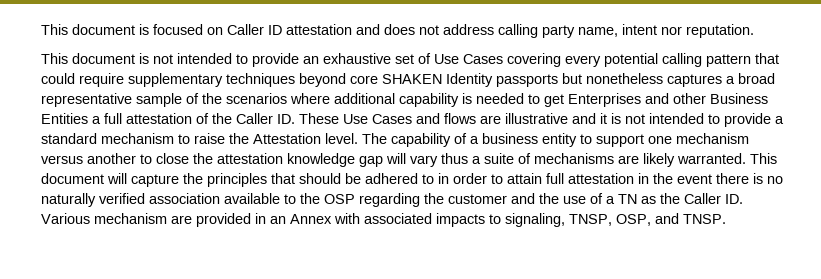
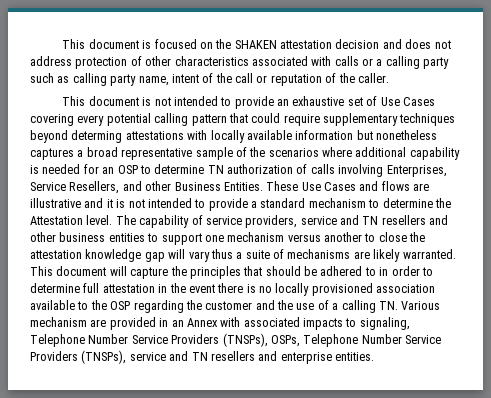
- This document is focused on Caller ID attestation and does not address calling party name, intent nor reputation.
+ This document is focused on the SHAKEN attestation decision and does not address protection of other characteristics associated with calls or a calling party such as calling party name, intent of the call or reputation of the caller.
- This document is not intended to provide an exhaustive set of Use Cases covering every potential calling pattern that could require supplementary techniques beyond core SHAKEN Identity passports but nonetheless captures a broad representative sample of the scenarios where additional capability is needed to get Enterprises and other Business Entities a full attestation of the Caller ID. These Use Cases and flows are illustrative and it is not intended to provide a standard mechanism to raise the Attestation level.
+ This document is not intended to provide an exhaustive set of Use Cases covering every potential calling pattern that could require supplementary techniques beyond determing attestations with locally available information but nonetheless captures a broad representative sample of the scenarios where additional capability is needed for an OSP to determine TN authorization of calls involving Enterprises, Service Resellers, and other Business Entities. These Use Cases and flows are illustrative and it is not intended to provide a standard mechanism to determine the Attestation level.
- The capability of a business entity to support one mechanism versus another to close the attestation knowledge gap will vary thus a suite of mechanisms are likely warranted.
+ The capability of service providers, service and TN resellers and other business entities to support one mechanism versus another to close the attestation knowledge gap will vary thus a suite of mechanisms are likely warranted.
- This document will capture the principles that should be adhered to in order to attain full attestation in the event there is no naturally verified association available to the OSP regarding the customer and the use of a TN as the Caller ID. Various mechanism are provided in an Annex with associated impacts to signaling, TNSP, OSP, and TNSP.
+ This document will capture the principles that should be adhered to in order to determine full attestation in the event there is no locally provisioned association available to the OSP regarding the customer and the use of a calling TN. Various mechanism are provided in an Annex with associated impacts to signaling, Telephone Number Service Providers (TNSPs), OSPs, Telephone Number Service Providers (TNSPs), service and TN resellers and enterprise entities.

